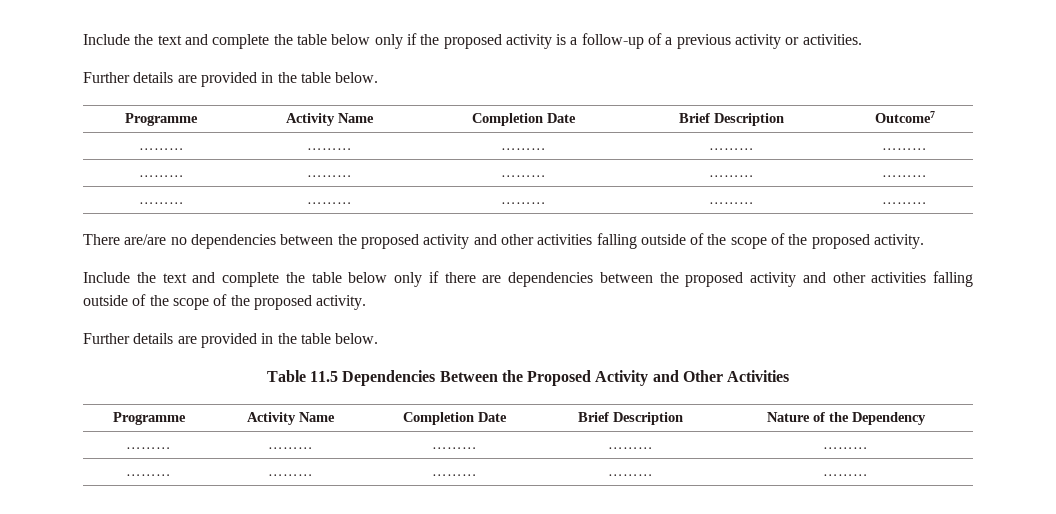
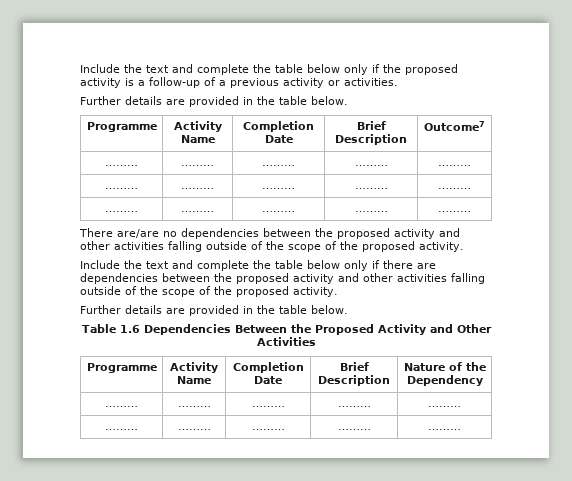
- Table 11.5 Dependencies Between the Proposed Activity and Other Activities
+ Table 1.6 Dependencies Between the Proposed Activity and Other Activities

